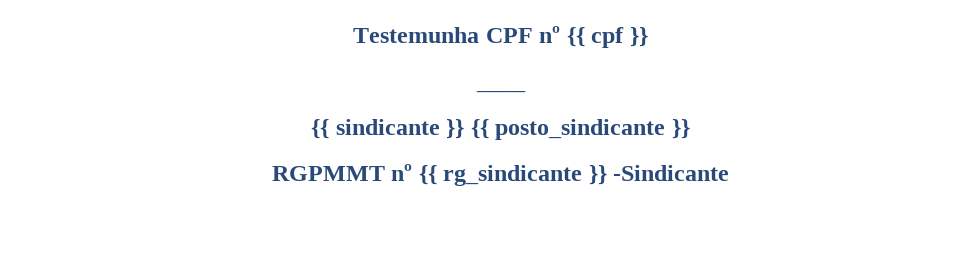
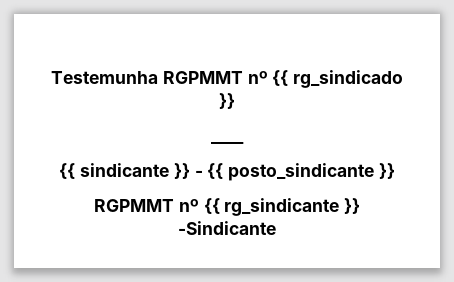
- Testemunha CPF nº {{ cpf }}
+ Testemunha RGPMMT nº {{ rg_sindicado }}
- {{ sindicante }} {{ posto_sindicante }}
+ {{ sindicante }} - {{ posto_sindicante }}

